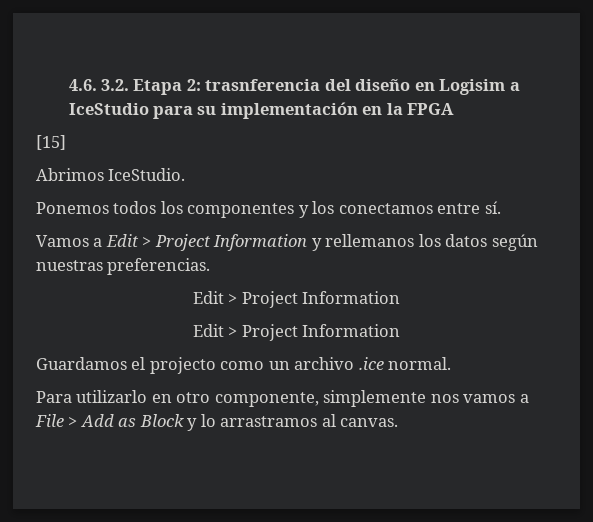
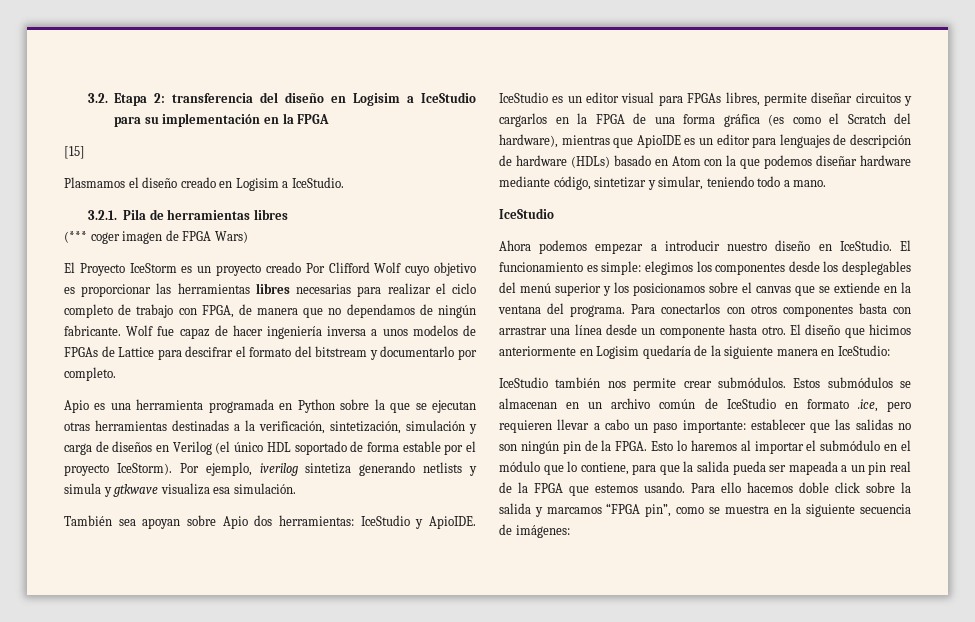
- 4.6. 3.2. Etapa 2: trasnferencia del diseño en Logisim a IceStudio para su implementación en la FPGA
+ 3.2. Etapa 2: transferencia del diseño en Logisim a IceStudio para su implementación en la FPGA
- Abrimos IceStudio.
- Ponemos todos los componentes y los conectamos entre sí.
- Vamos a Edit > Project Information y rellemanos los datos según nuestras preferencias.
- Edit > Project Information
- Edit > Project Information
- Guardamos el projecto como un archivo .ice normal.
- Para utilizarlo en otro componente, simplemente nos vamos a File > Add as Block y lo arrastramos al canvas.
+ Plasmamos el diseño creado en Logisim a IceStudio.
+ 3.2.1. Pila de herramientas libres
+ (*** coger imagen de FPGA Wars)
+ El Proyecto IceStorm es un proyecto creado Por Clifford Wolf cuyo objetivo es proporcionar las herramientas libres necesarias para realizar el ciclo completo de trabajo con FPGA, de manera que no dependamos de ningún fabricante. Wolf fue capaz de hacer ingeniería inversa a unos modelos de FPGAs de Lattice para descifrar el formato del bitstream y documentarlo por completo.
+ Apio es una herramienta programada en Python sobre la que se ejecutan otras herramientas destinadas a la verificación, sintetización, simulación y carga de diseños en Verilog (el único HDL soportado de forma estable por el proyecto IceStorm). Por ejemplo, iverilog sintetiza generando netlists y simula y gtkwave visualiza esa simulación.
+ También sea apoyan sobre Apio dos herramientas: IceStudio y ApioIDE. IceStudio es un editor visual para FPGAs libres, permite diseñar circuitos y cargarlos en la FPGA de una forma gráfica (es como el Scratch del hardware), mientras que ApioIDE es un editor para lenguajes de descripción de hardware (HDLs) basado en Atom con la que podemos diseñar hardware mediante código, sintetizar y simular, teniendo todo a mano.
+ IceStudio
+ Ahora podemos empezar a introducir nuestro diseño en IceStudio. El funcionamiento es simple: elegimos los componentes desde los desplegables del menú superior y los posicionamos sobre el canvas que se extiende en la ventana del programa. Para conectarlos con otros componentes basta con arrastrar una línea desde un componente hasta otro. El diseño que hicimos anteriormente en Logisim quedaría de la siguiente manera en IceStudio:
+ IceStudio también nos permite crear submódulos. Estos submódulos se almacenan en un archivo común de IceStudio en formato .ice, pero requieren llevar a cabo un paso importante: establecer que las salidas no son ningún pin de la FPGA. Esto lo haremos al importar el submódulo en el módulo que lo contiene, para que la salida pueda ser mapeada a un pin real de la FPGA que estemos usando. Para ello hacemos doble click sobre la salida y marcamos “FPGA pin”, como se muestra en la siguiente secuencia de imágenes:

